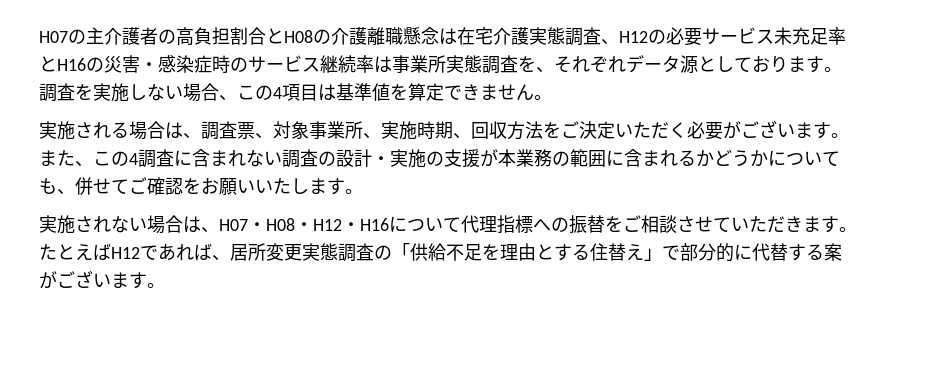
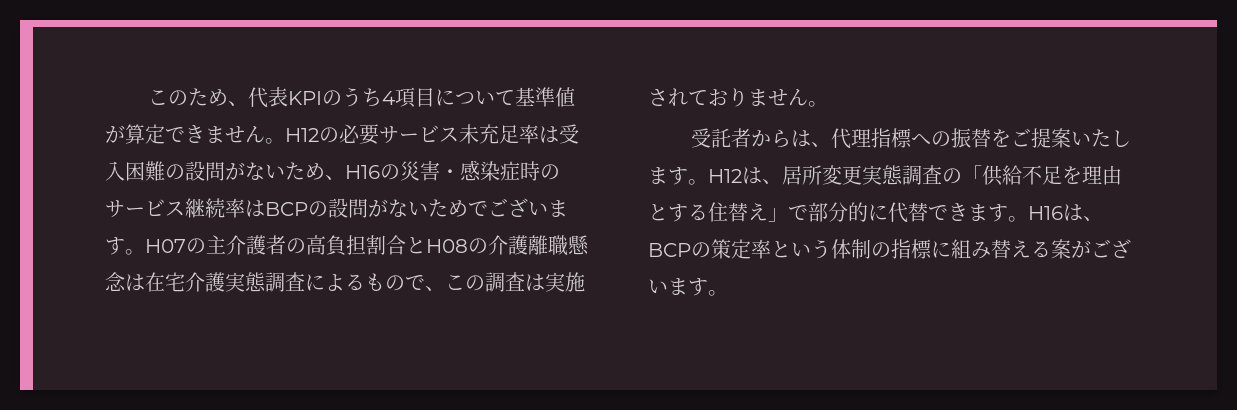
+ このため、代表KPIのうち4項目について基準値が算定できません。H12の必要サービス未充足率は受入困難の設問がないため、H16の災害・感染症時のサービス継続率はBCPの設問がないためでございます。
- H07の主介護者の高負担割合とH08の介護離職懸念は在宅介護実態調査、H12の必要サービス未充足率とH16の災害・感染症時のサービス継続率は事業所実態調査を、それぞれデータ源としております。調査を実施しない場合、この4項目は基準値を算定できません。
- 実施される場合は、調査票、対象事業所、実施時期、回収方法をご決定いただく必要がございます。また、この4調査に含まれない調査の設計・実施の支援が本業務の範囲に含まれるかどうかについても、併せてご確認をお願いいたします。
- 実施されない場合は、H07・H08・H12・H16について代理指標への振替をご相談させていただきます。たとえばH12であれば、居所変更実態調査の「供給不足を理由とする住替え」で部分的に代替する案がございます。
+ H07の主介護者の高負担割合とH08の介護離職懸念は在宅介護実態調査によるもので、この調査は実施されておりません。
+ 受託者からは、代理指標への振替をご提案いたします。H12は、居所変更実態調査の「供給不足を理由とする住替え」で部分的に代替できます。H16は、BCPの策定率という体制の指標に組み替える案がございます。

